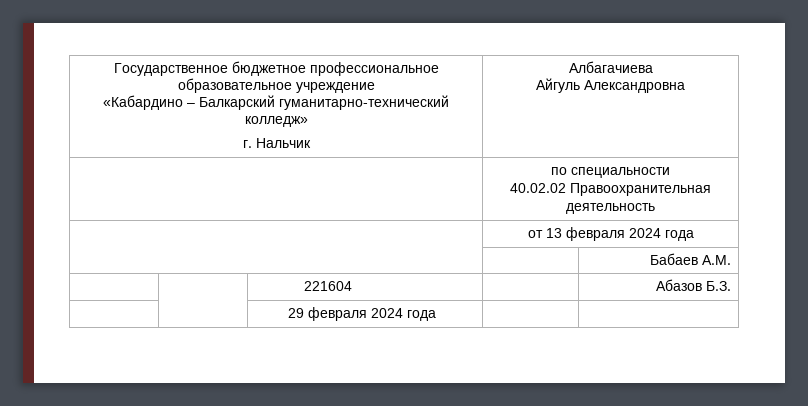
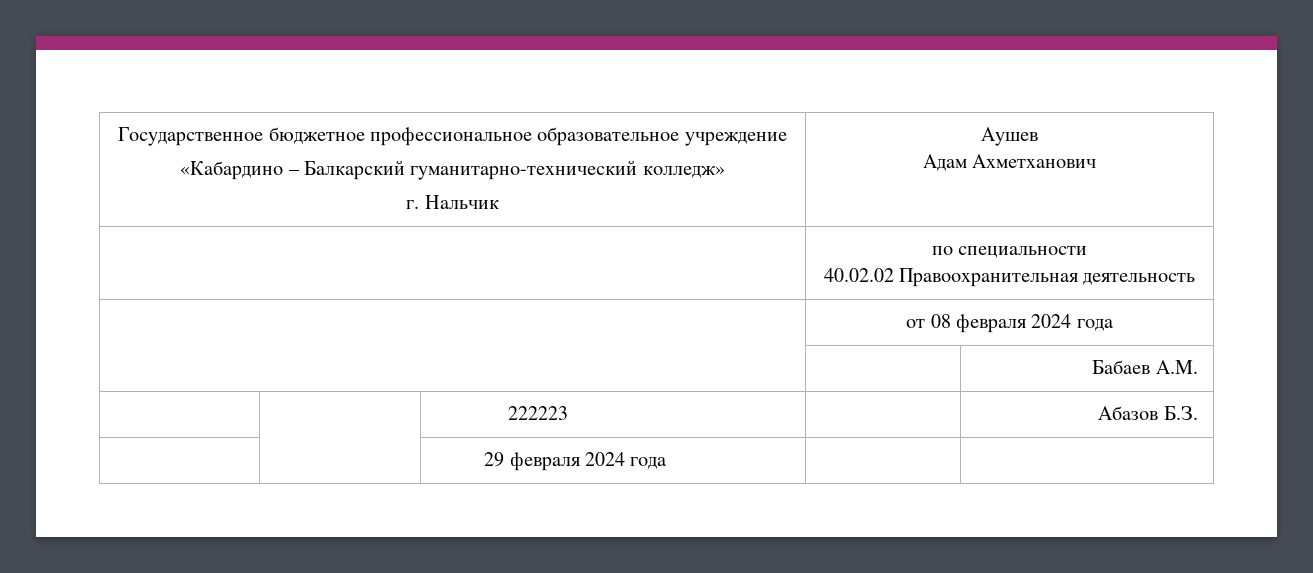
  Государственное бюджетное профессиональное образовательное учреждение
  «Кабардино – Балкарский гуманитарно-технический колледж»
- г. Нальчик | Албагачиева
- Айгуль Александровна
+ г. Нальчик | Аушев
+ Адам Ахметханович
- | от 13 февраля 2024 года
+ | от 08 февраля 2024 года
- | | 221604 | | Абазов Б.З.
+ | | 222223 | | Абазов Б.З.

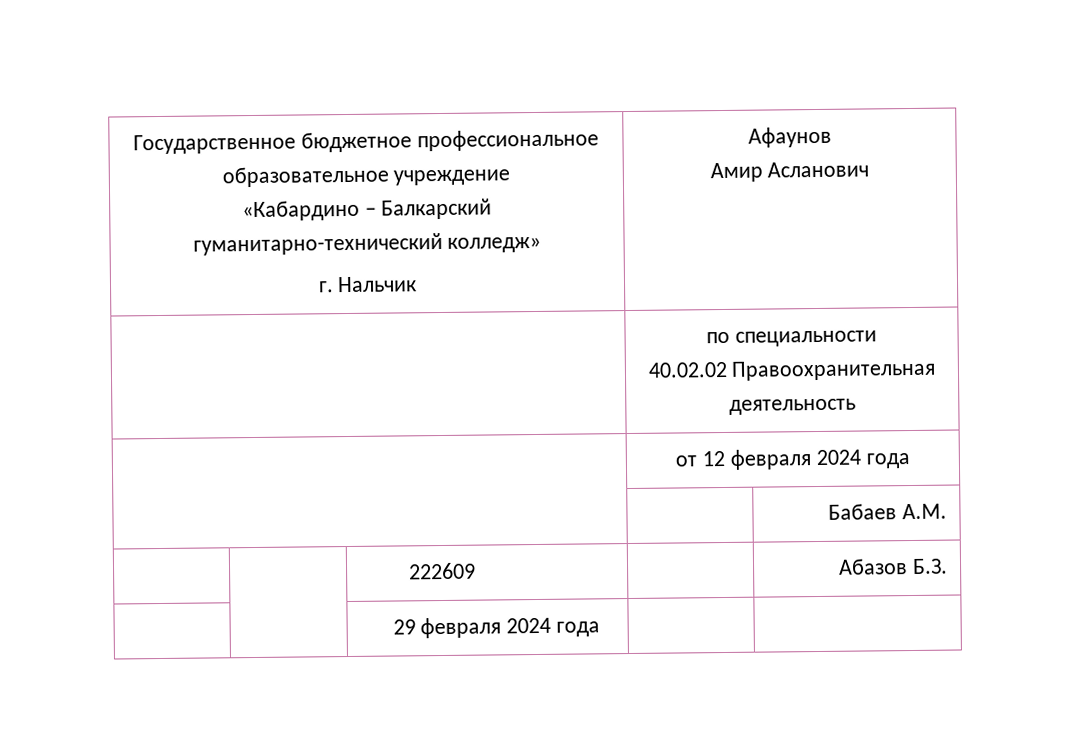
  Государственное бюджетное профессиональное образовательное учреждение
  «Кабардино – Балкарский гуманитарно-технический колледж»
- г. Нальчик | Аушев
- Адам Ахметханович
+ г. Нальчик | Афаунов
+ Амир Асланович
- | от 08 февраля 2024 года
+ | от 12 февраля 2024 года
- | | 222223 | | Абазов Б.З.
+ | | 222609 | | Абазов Б.З.

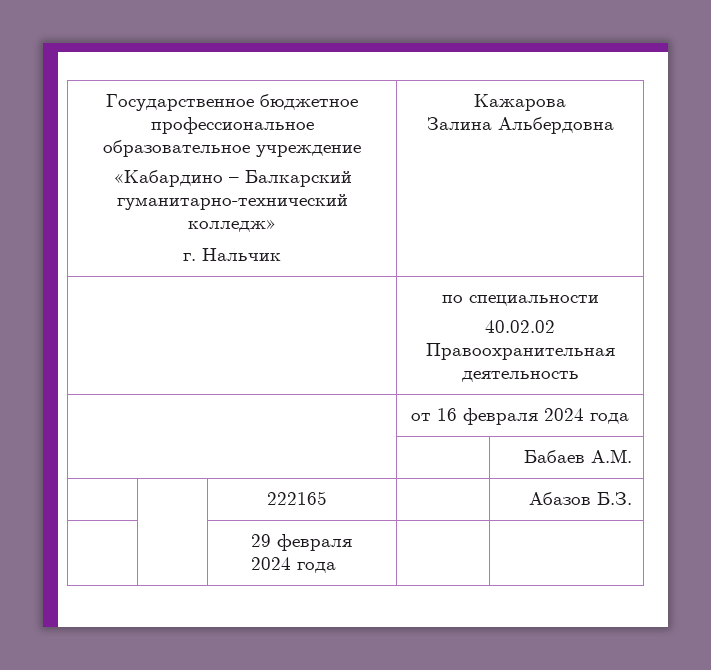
  Государственное бюджетное профессиональное образовательное учреждение
  «Кабардино – Балкарский гуманитарно-технический колледж»
- г. Нальчик | Афаунов
- Амир Асланович
+ г. Нальчик | Кажарова
+ Залина Альбердовна
- | от 12 февраля 2024 года
+ | от 16 февраля 2024 года
- | | 222609 | | Абазов Б.З.
+ | | 222165 | | Абазов Б.З.

